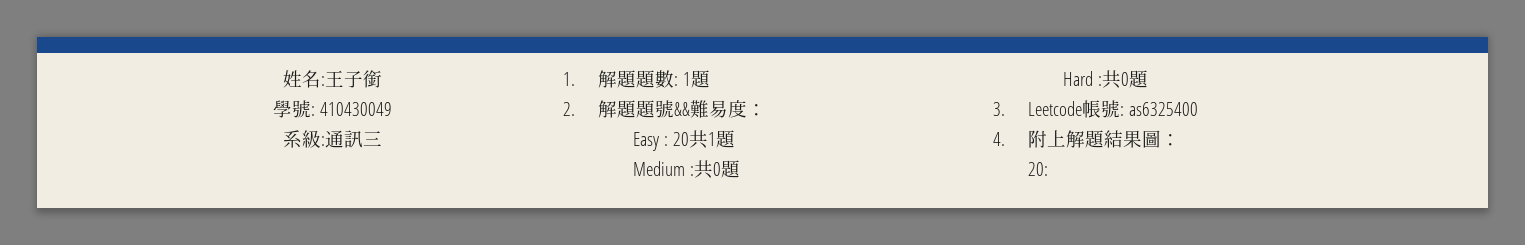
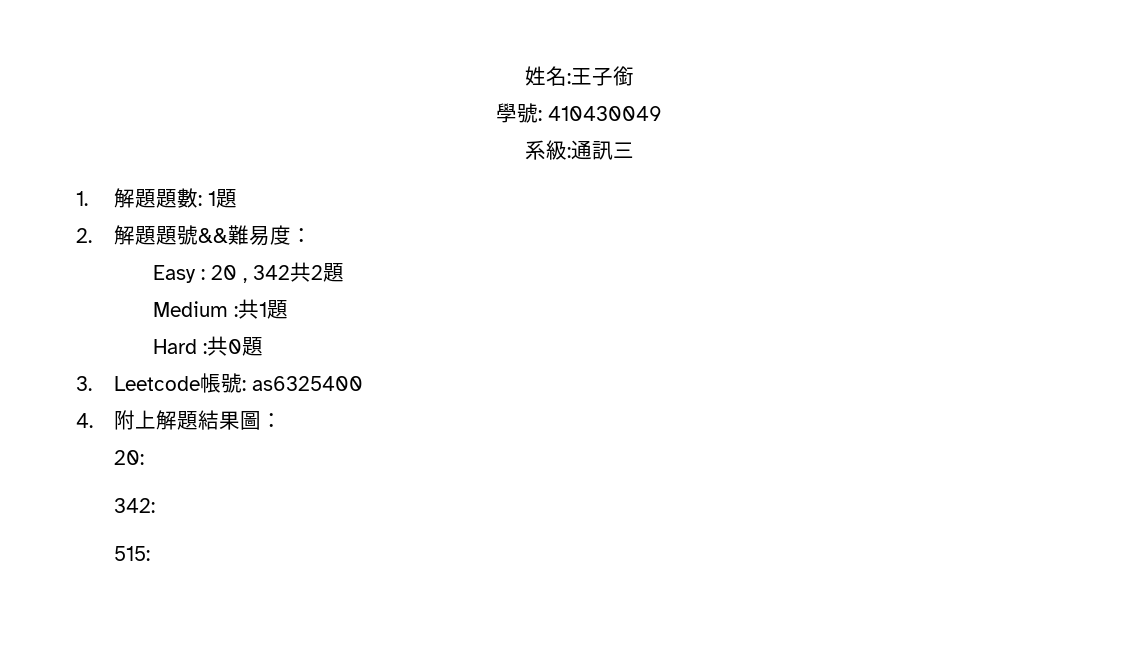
- Easy : 20共1題
+ Easy : 20 , 342共2題
- Medium :共0題
+ Medium :共1題
+ 342:
+ 515:

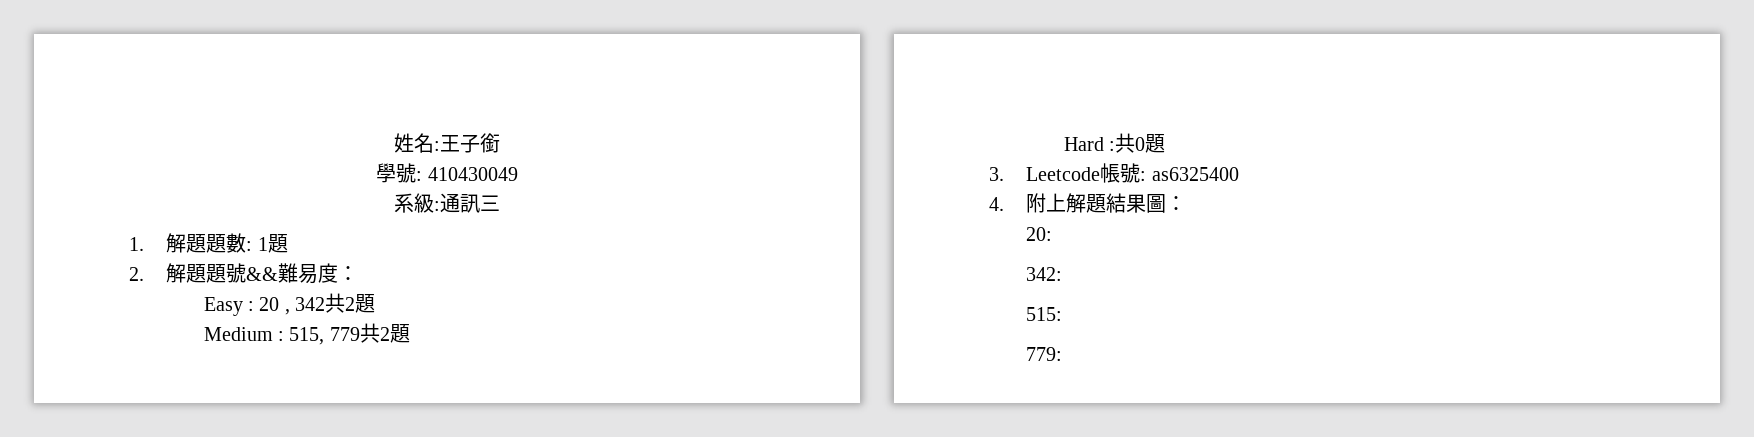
- Medium :共1題
+ Medium : 515, 779共2題
+ 779:

